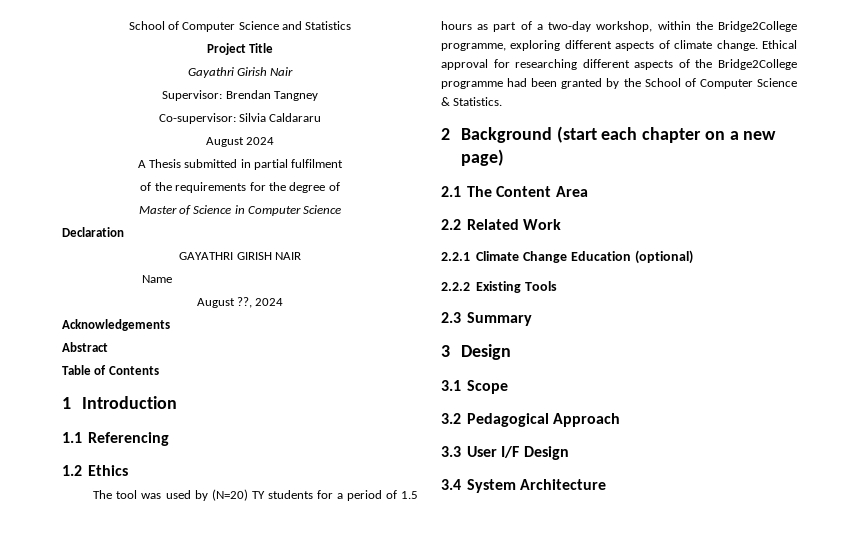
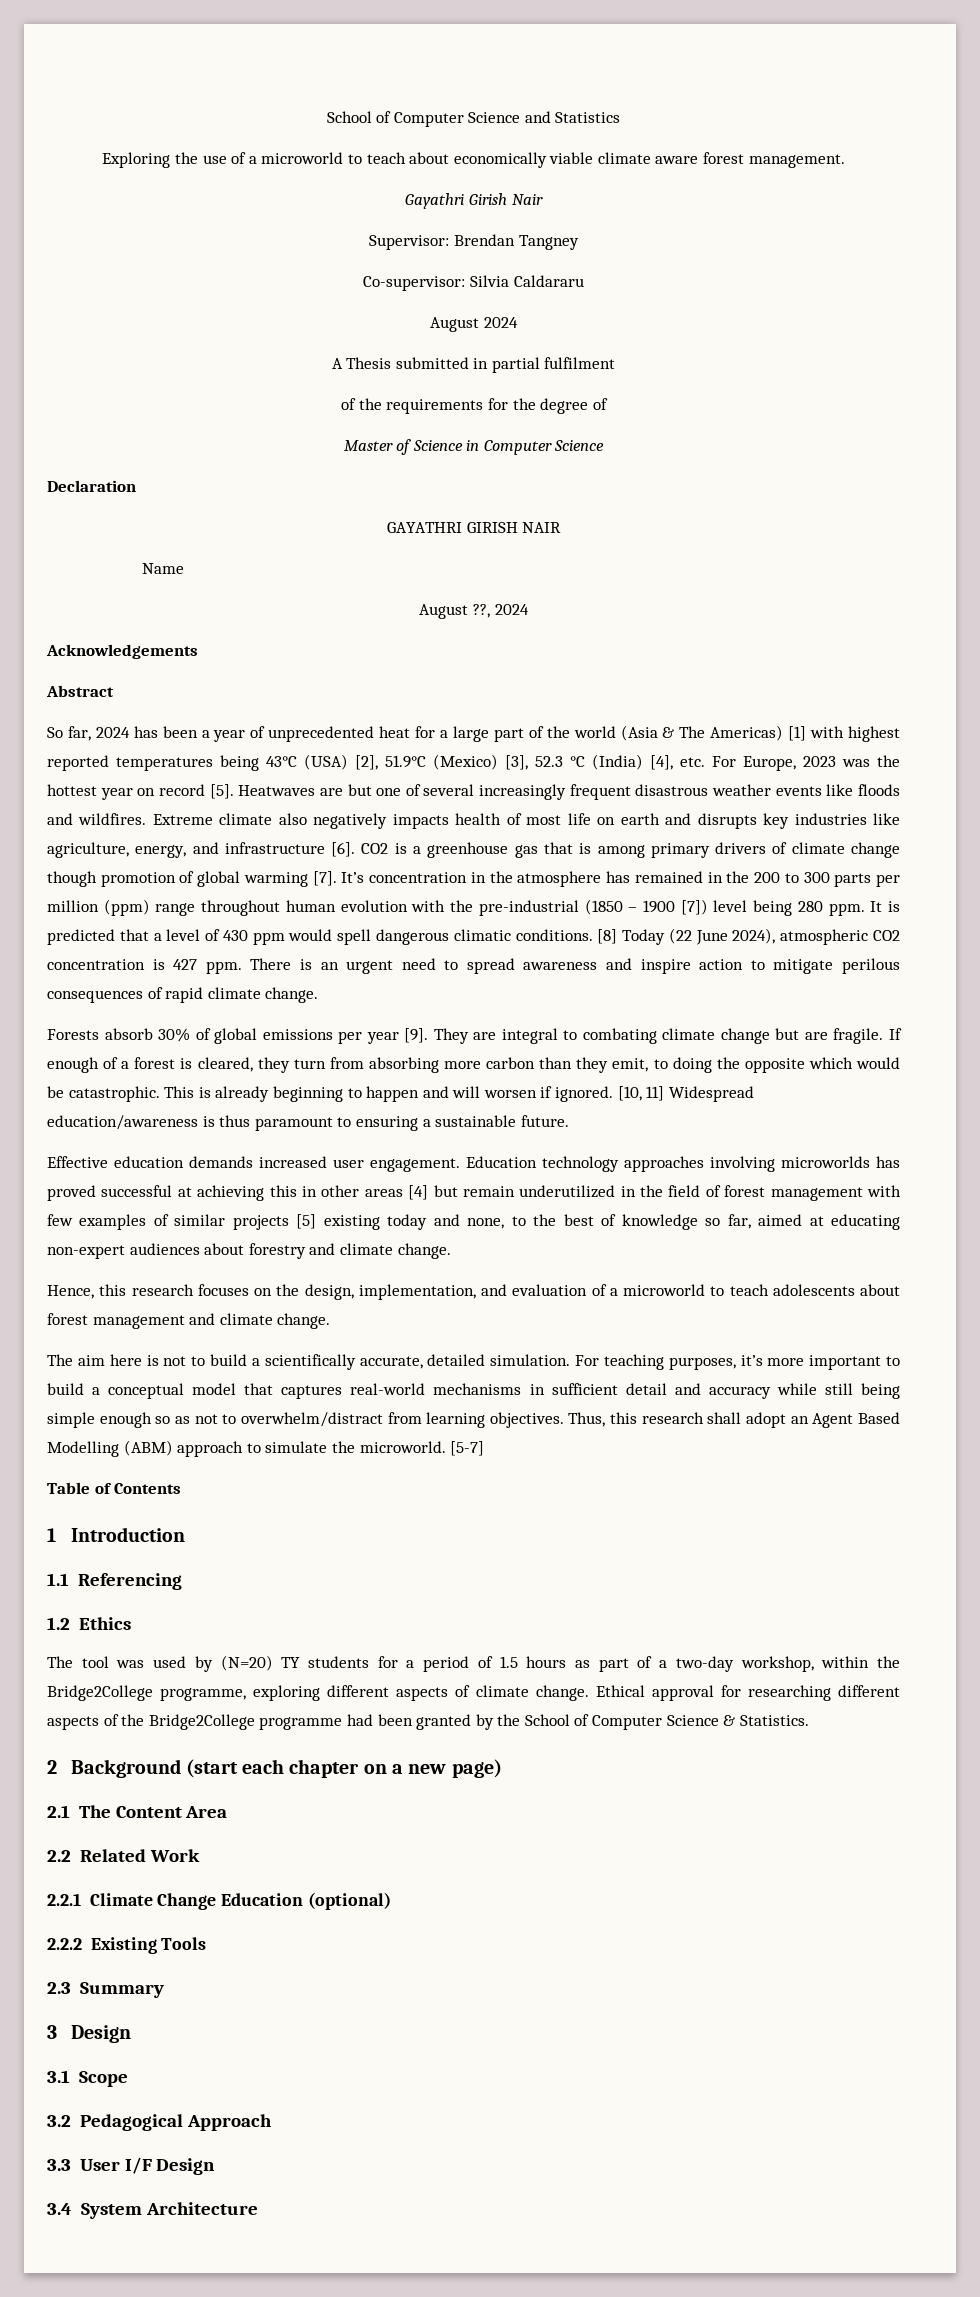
- Project Title
+ Exploring the use of a microworld to teach about economically viable climate aware forest management.
+ So far, 2024 has been a year of unprecedented heat for a large part of the world (Asia & The Americas) [1] with highest reported temperatures being 43°C (USA) [2], 51.9°C (Mexico) [3], 52.3 °C (India) [4], etc. For Europe, 2023 was the hottest year on record [5]. Heatwaves are but one of several increasingly frequent disastrous weather events like floods and wildfires. Extreme climate also negatively impacts health of most life on earth and disrupts key industries like agriculture, energy, and infrastructure [6]. CO2 is a greenhouse gas that is among primary drivers of climate change though promotion of global warming [7]. It’s concentration in the atmosphere has remained in the 200 to 300 parts per million (ppm) range throughout human evolution with the pre-industrial (1850 – 1900 [7]) level being 280 ppm. It is predicted that a level of 430 ppm would spell dangerous climatic conditions. [8] Today (22 June 2024), atmospheric CO2 concentration is 427 ppm. There is an urgent need to spread awareness and inspire action to mitigate perilous consequences of rapid climate change.
+ Forests absorb 30% of global emissions per year [9]. They are integral to combating climate change but are fragile. If enough of a forest is cleared, they turn from absorbing more carbon than they emit, to doing the opposite which would be catastrophic. This is already beginning to happen and will worsen if ignored. [10, 11] Widespread education/awareness is thus paramount to ensuring a sustainable future.
+ Effective education demands increased user engagement. Education technology approaches involving microworlds has proved successful at achieving this in other areas [4] but remain underutilized in the field of forest management with few examples of similar projects [5] existing today and none, to the best of knowledge so far, aimed at educating non-expert audiences about forestry and climate change.
+ Hence, this research focuses on the design, implementation, and evaluation of a microworld to teach adolescents about forest management and climate change.
+ The aim here is not to build a scientifically accurate, detailed simulation. For teaching purposes, it’s more important to build a conceptual model that captures real-world mechanisms in sufficient detail and accuracy while still being simple enough so as not to overwhelm/distract from learning objectives. Thus, this research shall adopt an Agent Based Modelling (ABM) approach to simulate the microworld. [5-7]

